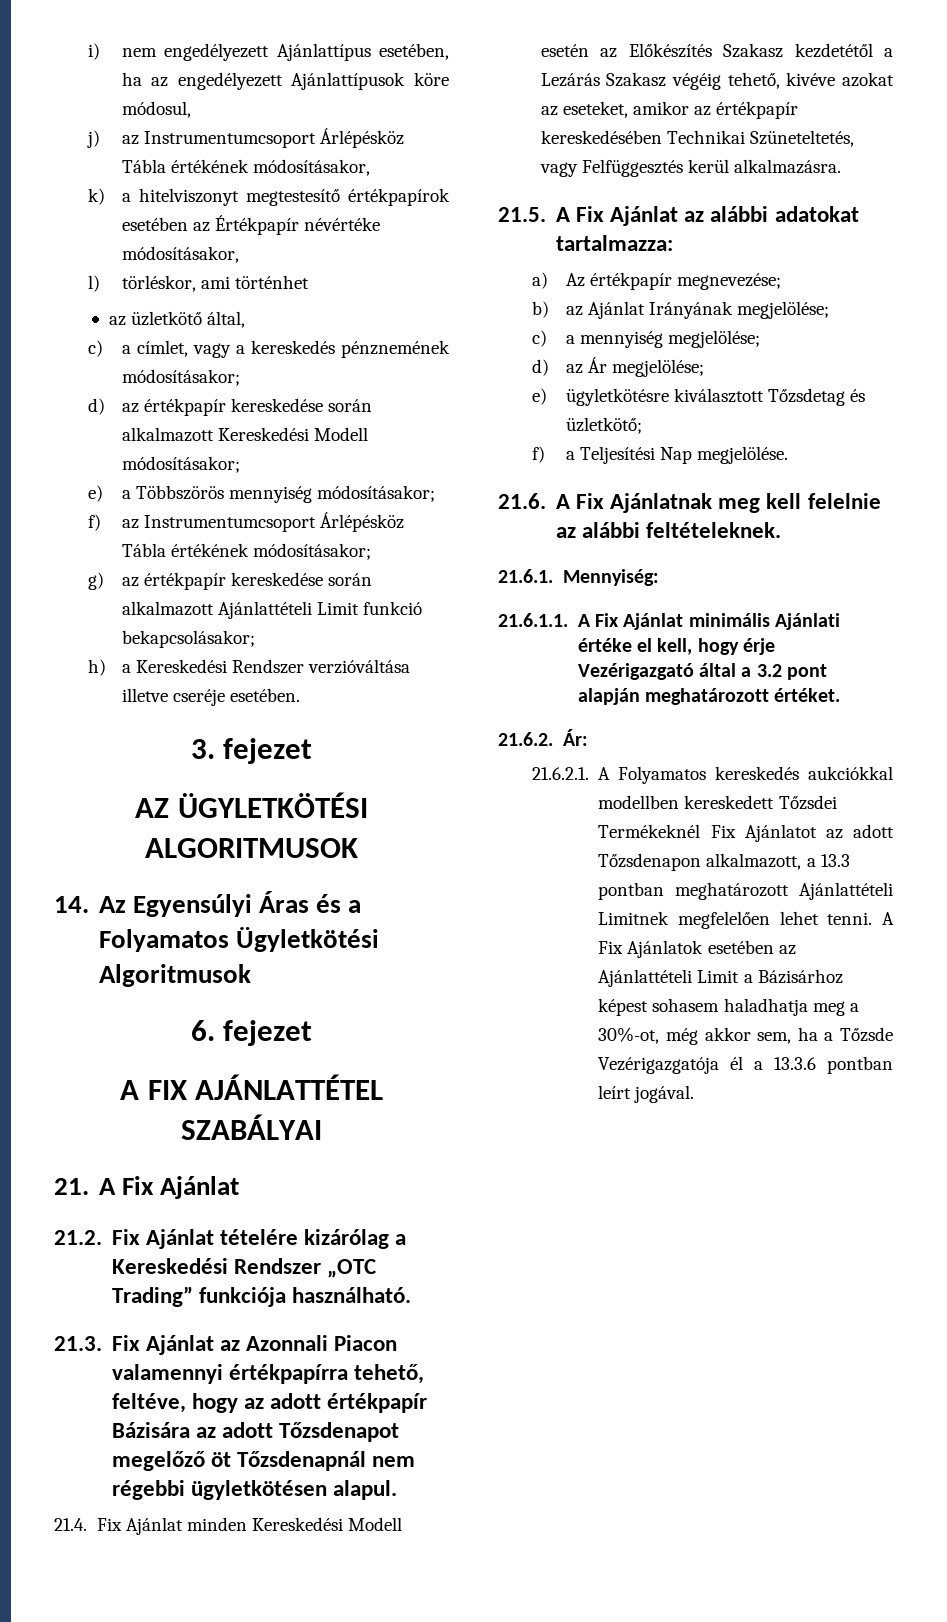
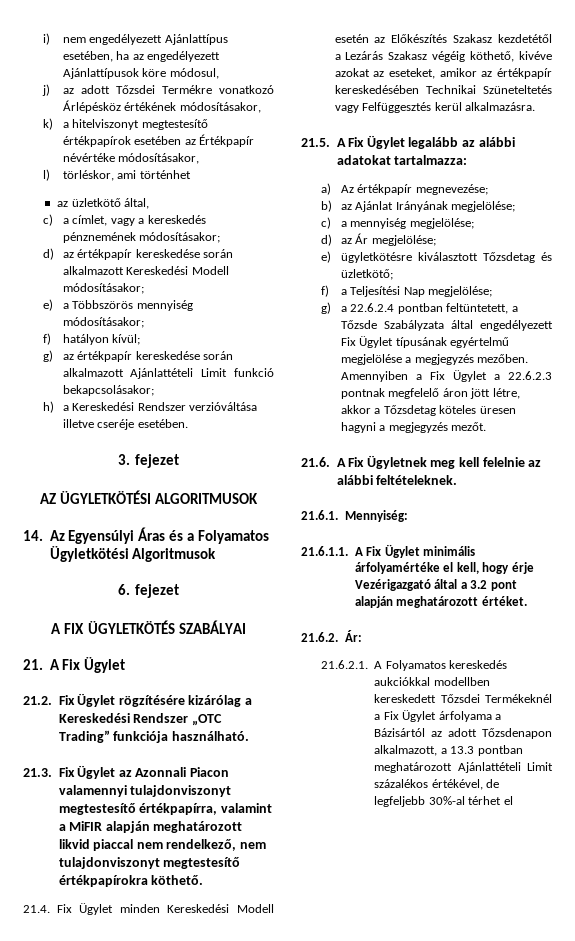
- j) az Instrumentumcsoport Árlépésköz Tábla értékének módosításakor,
+ j) az adott Tőzsdei Termékre vonatkozó Árlépésköz értékének módosításakor,
- f) az Instrumentumcsoport Árlépésköz Tábla értékének módosításakor;
+ f) hatályon kívül;
- A FIX AJÁNLATTÉTEL SZABÁLYAI
+ A FIX ÜGYLETKÖTÉS SZABÁLYAI
- 21. A Fix Ajánlat
+ 21. A Fix Ügylet
- 21.2. Fix Ajánlat tételére kizárólag a Kereskedési Rendszer „OTC Trading” funkciója használható.
+ 21.2. Fix Ügylet rögzítésére kizárólag a Kereskedési Rendszer „OTC Trading” funkciója használható.
- 21.3. Fix Ajánlat az Azonnali Piacon valamennyi értékpapírra tehető, feltéve, hogy az adott értékpapír Bázisára az adott Tőzsdenapot megelőző öt Tőzsdenapnál nem régebbi ügyletkötésen alapul.
+ 21.3. Fix Ügylet az Azonnali Piacon valamennyi tulajdonviszonyt megtestesítő értékpapírra, valamint a MiFIR alapján meghatározott likvid piaccal nem rendelkező, nem tulajdonviszonyt megtestesítő értékpapírokra köthető.
- 21.4. Fix Ajánlat minden Kereskedési Modell esetén az Előkészítés Szakasz kezdetétől a Lezárás Szakasz végéig tehető, kivéve azokat az eseteket, amikor az értékpapír kereskedésében Technikai Szüneteltetés, vagy Felfüggesztés kerül alkalmazásra.
+ 21.4. Fix Ügylet minden Kereskedési Modell esetén az Előkészítés Szakasz kezdetétől a Lezárás Szakasz végéig köthető, kivéve azokat az eseteket, amikor az értékpapír kereskedésében Technikai Szüneteltetés vagy Felfüggesztés kerül alkalmazásra.
- 21.5. A Fix Ajánlat az alábbi adatokat tartalmazza:
+ 21.5. A Fix Ügylet legalább az alábbi adatokat tartalmazza:
- f) a Teljesítési Nap megjelölése.
+ f) a Teljesítési Nap megjelölése;
+ g) a 22.6.2.4 pontban feltüntetett, a Tőzsde Szabályzata által engedélyezett Fix Ügylet típusának egyértelmű megjelölése a megjegyzés mezőben. Amennyiben a Fix Ügylet a 22.6.2.3 pontnak megfelelő áron jött létre, akkor a Tőzsdetag köteles üresen hagyni a megjegyzés mezőt.
- 21.6. A Fix Ajánlatnak meg kell felelnie az alábbi feltételeknek.
+ 21.6. A Fix Ügyletnek meg kell felelnie az alábbi feltételeknek.
- 21.6.1.1. A Fix Ajánlat minimális Ajánlati értéke el kell, hogy érje Vezérigazgató által a 3.2 pont alapján meghatározott értéket.
+ 21.6.1.1. A Fix Ügylet minimális árfolyamértéke el kell, hogy érje Vezérigazgató által a 3.2 pont alapján meghatározott értéket.
- 21.6.2.1. A Folyamatos kereskedés aukciókkal modellben kereskedett Tőzsdei Termékeknél Fix Ajánlatot az adott Tőzsdenapon alkalmazott, a 13.3 pontban meghatározott Ajánlattételi Limitnek megfelelően lehet tenni. A Fix Ajánlatok esetében az Ajánlattételi Limit a Bázisárhoz képest sohasem haladhatja meg a 30%-ot, még akkor sem, ha a Tőzsde Vezérigazgatója él a 13.3.6 pontban leírt jogával.
+ 21.6.2.1. A Folyamatos kereskedés aukciókkal modellben kereskedett Tőzsdei Termékeknél a Fix Ügylet árfolyama a Bázisártól az adott Tőzsdenapon alkalmazott, a 13.3 pontban meghatározott Ajánlattételi Limit százalékos értékével, de legfeljebb 30%-al térhet el

